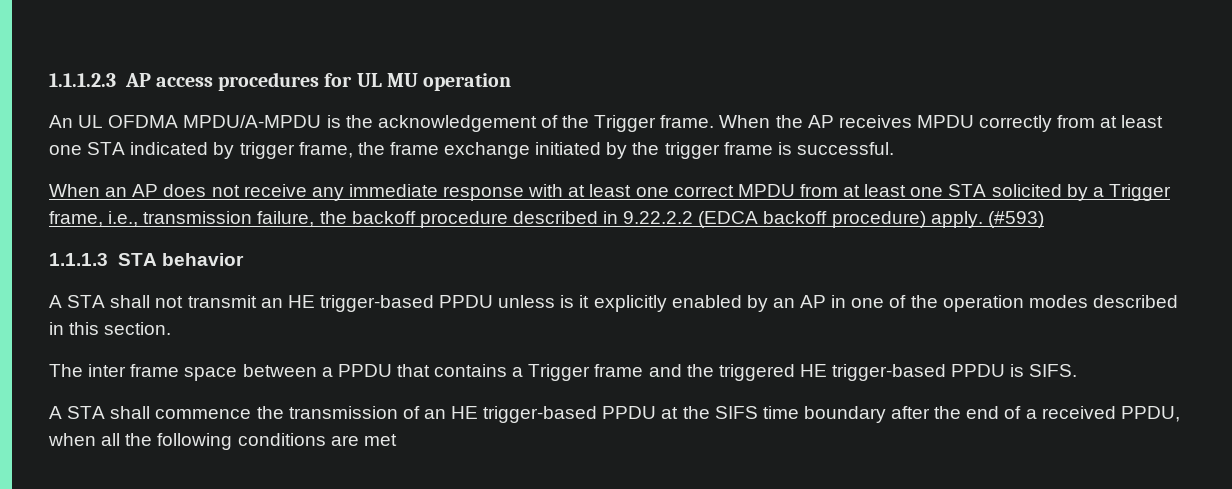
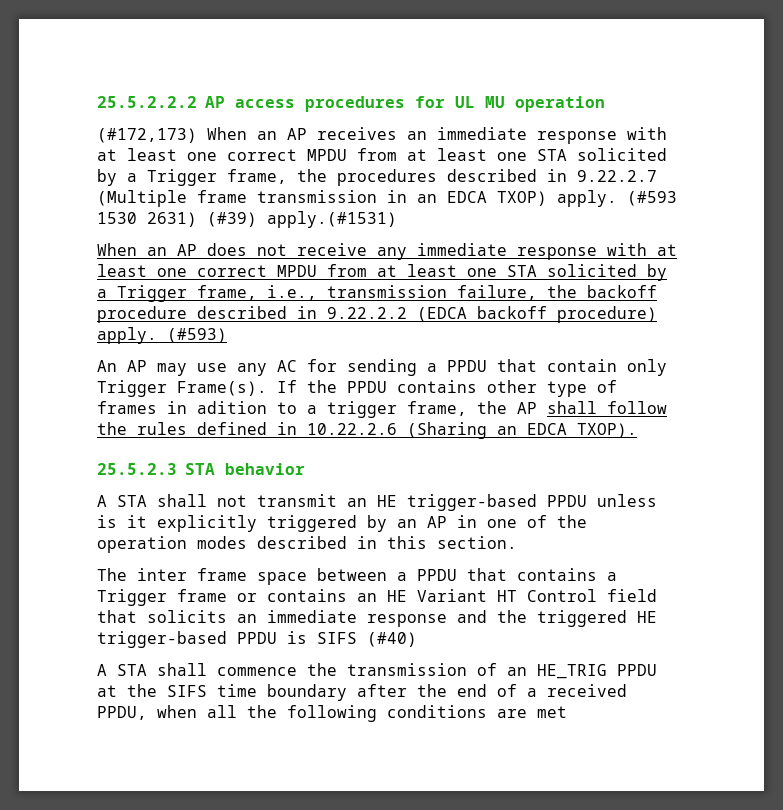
- 1.1.1.2.3 AP access procedures for UL MU operation
+ 25.5.2.2.2 AP access procedures for UL MU operation
- An UL OFDMA MPDU/A-MPDU is the acknowledgement of the Trigger frame. When the AP receives MPDU correctly from at least one STA indicated by trigger frame, the frame exchange initiated by the trigger frame is successful.
+ (#172,173) When an AP receives an immediate response with at least one correct MPDU from at least one STA solicited by a Trigger frame, the procedures described in 9.22.2.7 (Multiple frame transmission in an EDCA TXOP) apply. (#593 1530 2631) (#39) apply.(#1531)
- 1.1.1.3 STA behavior
+ An AP may use any AC for sending a PPDU that contain only Trigger Frame(s). If the PPDU contains other type of frames in adition to a trigger frame, the AP shall follow the rules defined in 10.22.2.6 (Sharing an EDCA TXOP).
+ 25.5.2.3 STA behavior
- A STA shall not transmit an HE trigger-based PPDU unless is it explicitly enabled by an AP in one of the operation modes described in this section.
+ A STA shall not transmit an HE trigger-based PPDU unless is it explicitly triggered by an AP in one of the operation modes described in this section.
- The inter frame space between a PPDU that contains a Trigger frame and the triggered HE trigger-based PPDU is SIFS.
+ The inter frame space between a PPDU that contains a Trigger frame or contains an HE Variant HT Control field that solicits an immediate response and the triggered HE trigger-based PPDU is SIFS (#40)
- A STA shall commence the transmission of an HE trigger-based PPDU at the SIFS time boundary after the end of a received PPDU, when all the following conditions are met
+ A STA shall commence the transmission of an HE_TRIG PPDU at the SIFS time boundary after the end of a received PPDU, when all the following conditions are met

